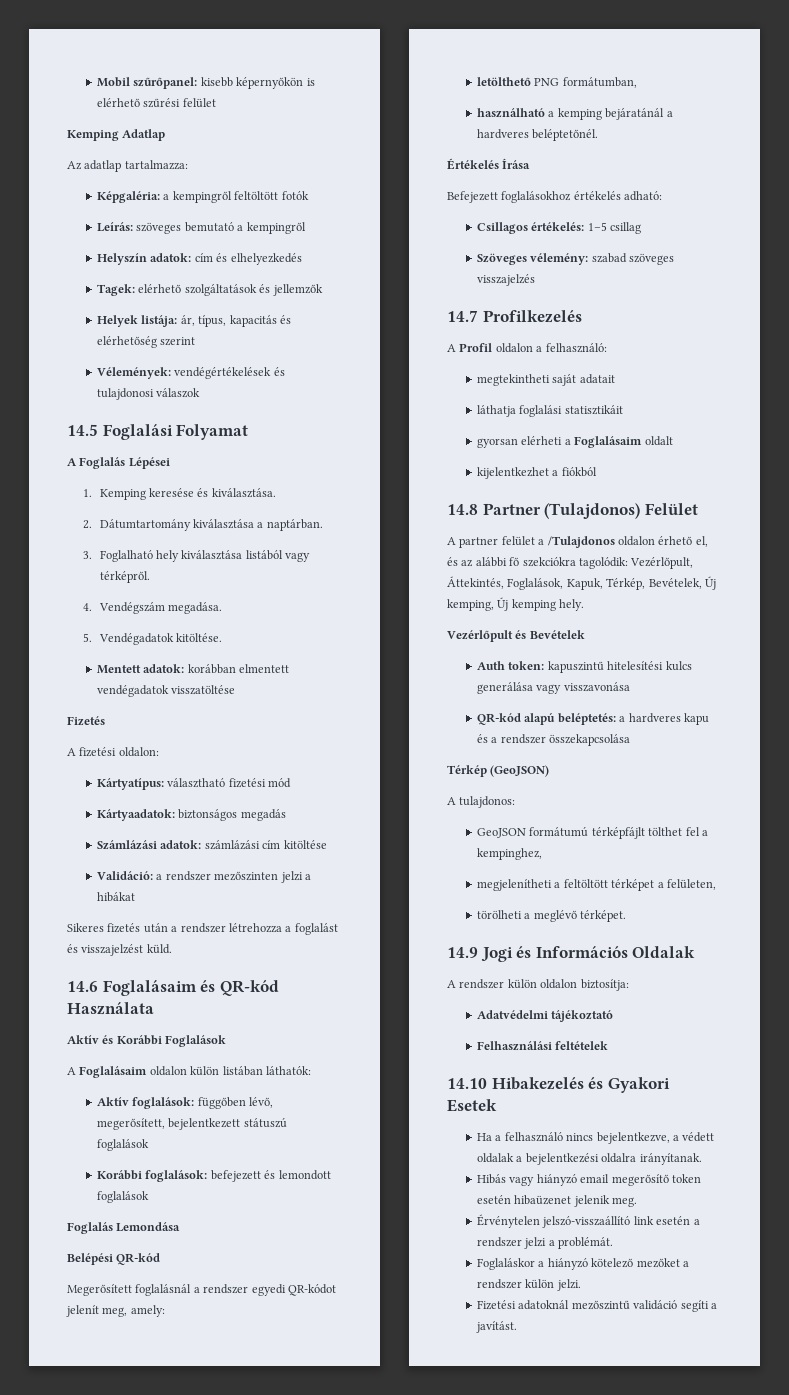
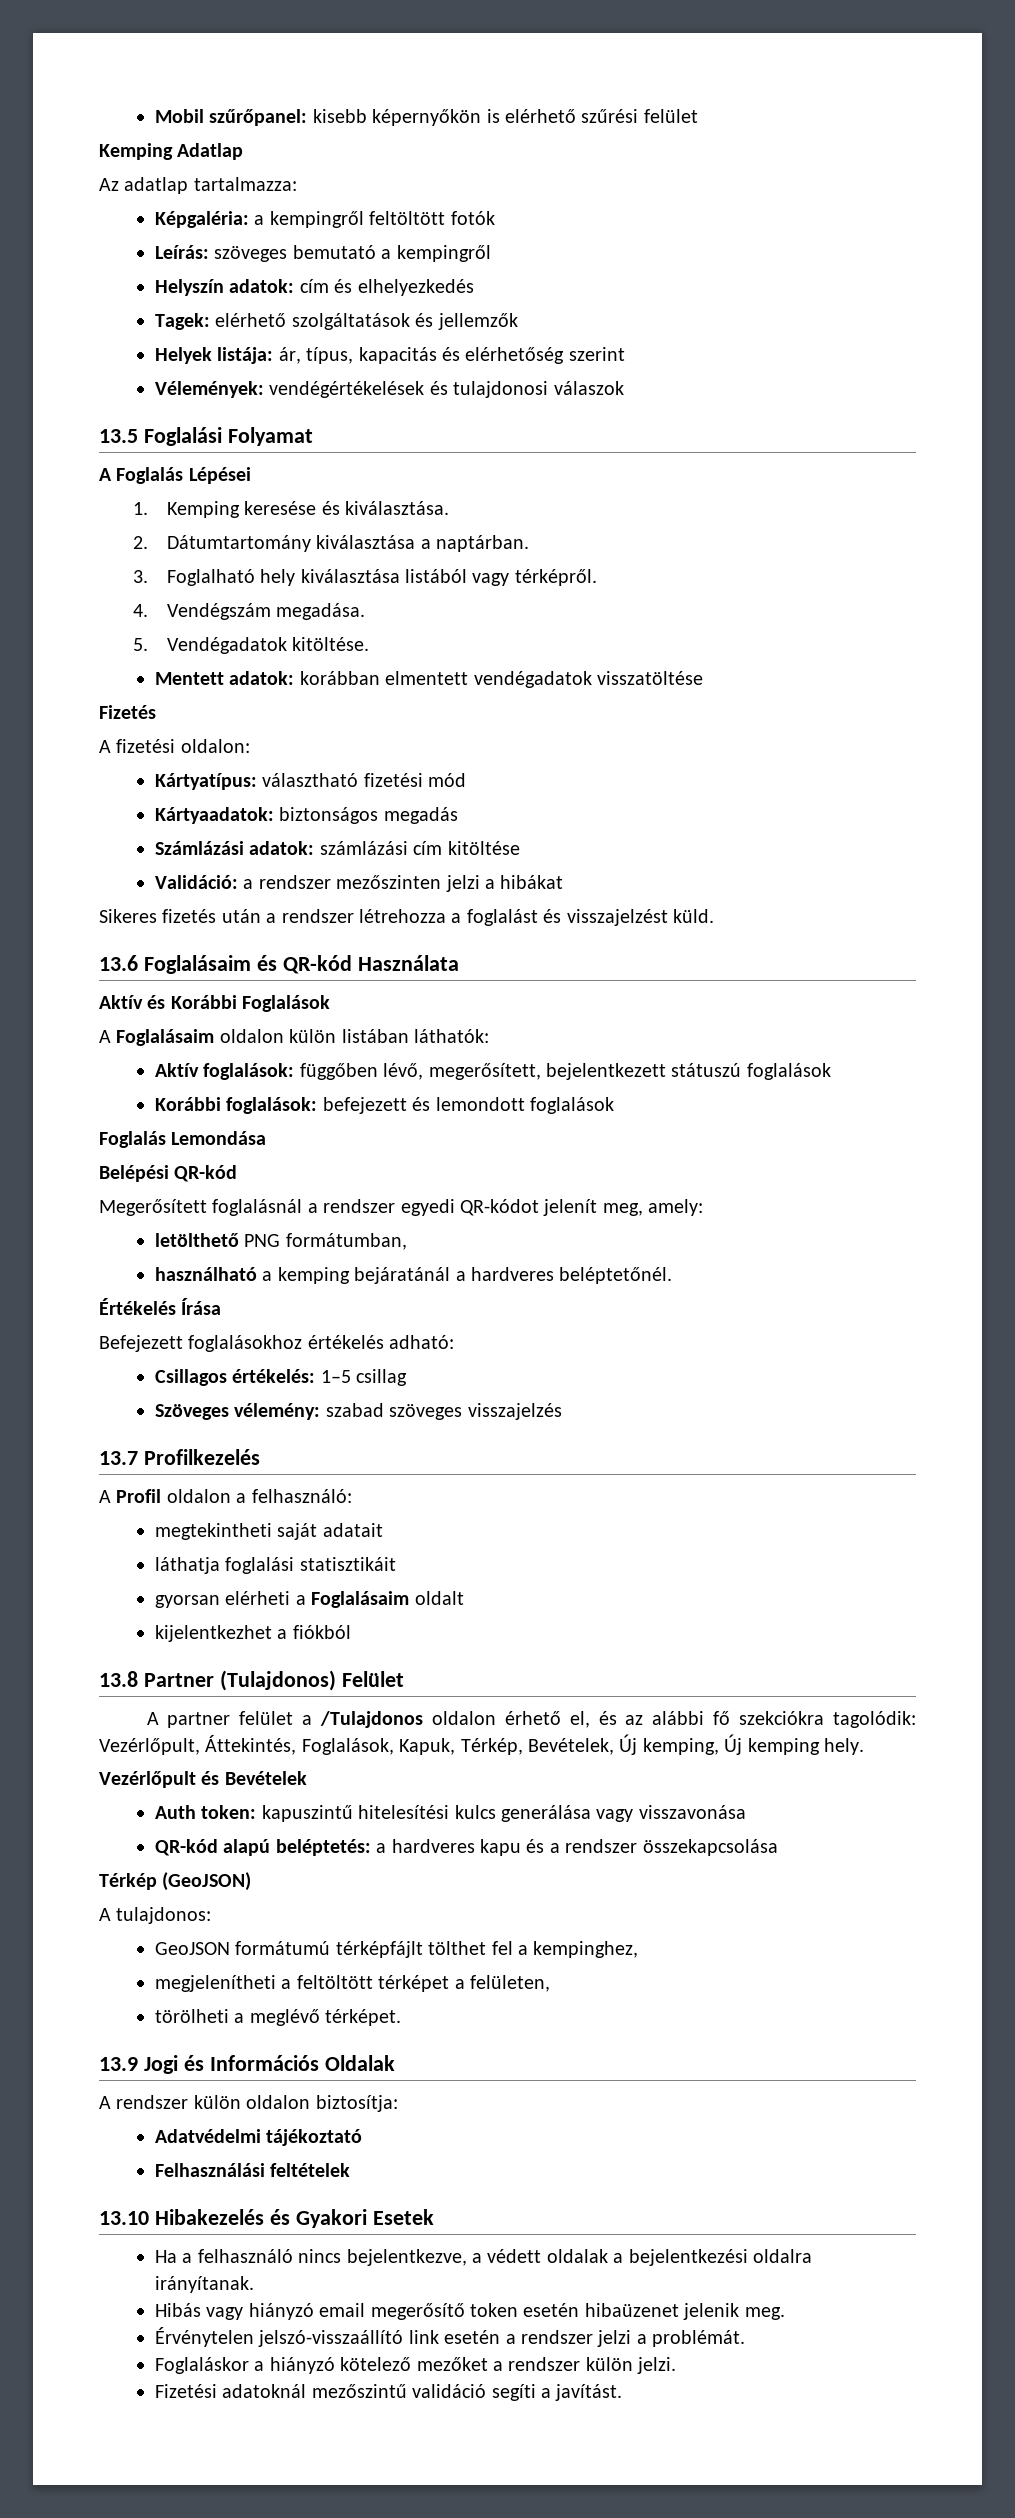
- 14.5 Foglalási Folyamat
+ 13.5 Foglalási Folyamat
- 14.6 Foglalásaim és QR-kód Használata
+ 13.6 Foglalásaim és QR-kód Használata
- 14.7 Profilkezelés
+ 13.7 Profilkezelés
- 14.8 Partner (Tulajdonos) Felület
+ 13.8 Partner (Tulajdonos) Felület
- 14.9 Jogi és Információs Oldalak
+ 13.9 Jogi és Információs Oldalak
- 14.10 Hibakezelés és Gyakori Esetek
+ 13.10 Hibakezelés és Gyakori Esetek

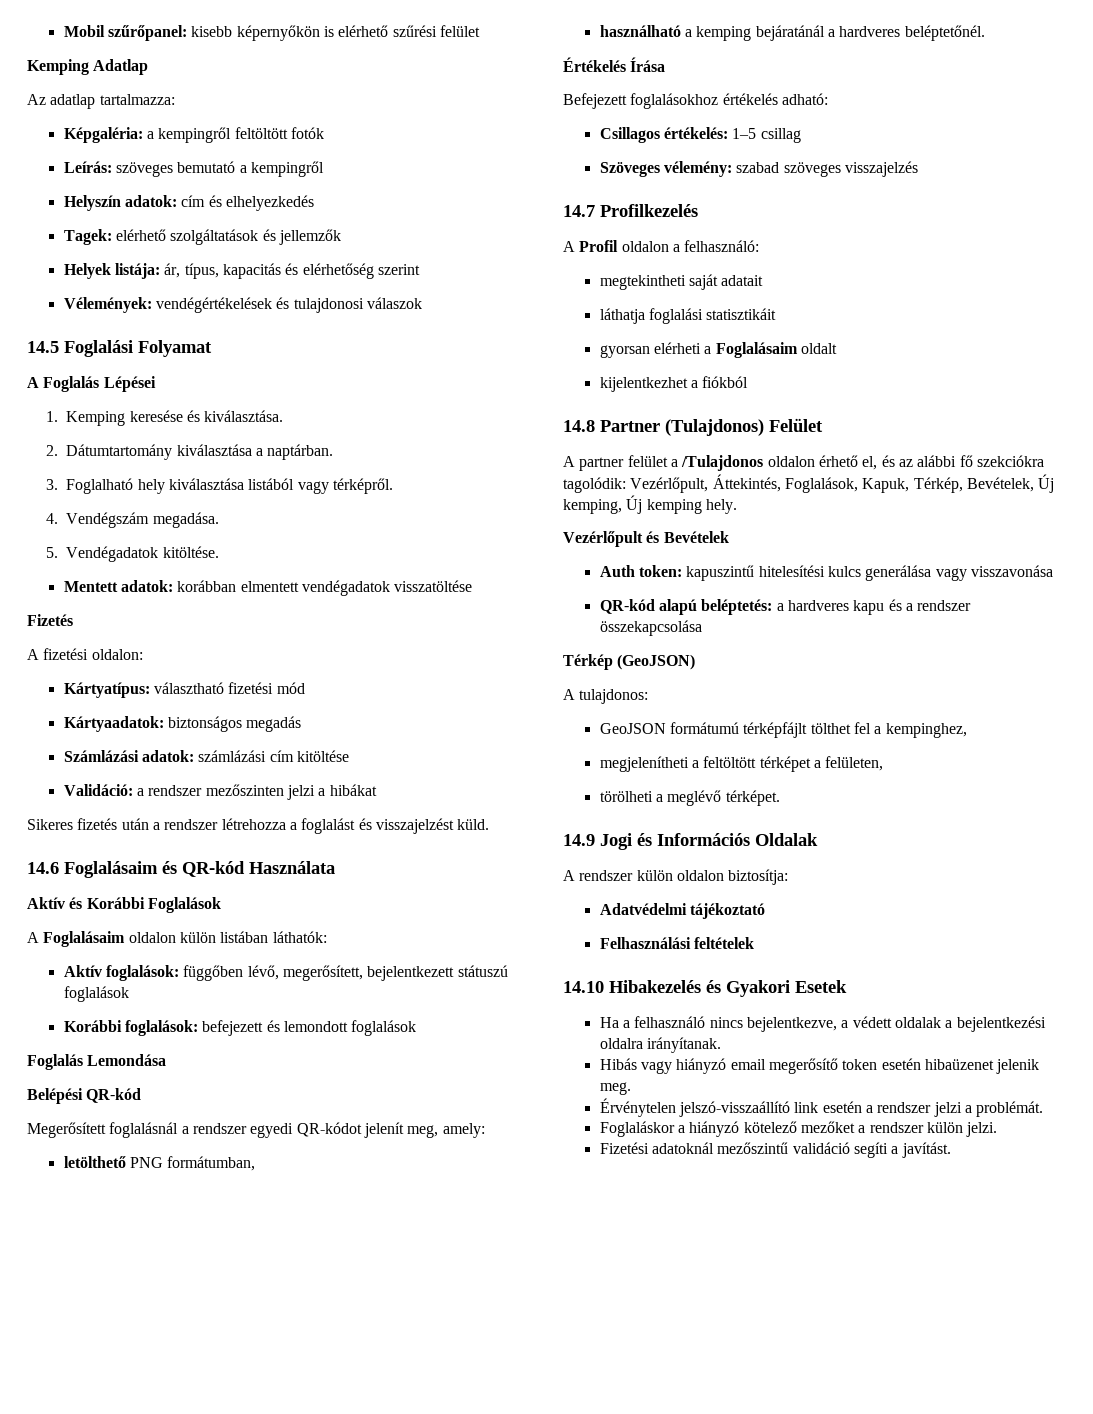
- 13.5 Foglalási Folyamat
+ 14.5 Foglalási Folyamat
- 13.6 Foglalásaim és QR-kód Használata
+ 14.6 Foglalásaim és QR-kód Használata
- 13.7 Profilkezelés
+ 14.7 Profilkezelés
- 13.8 Partner (Tulajdonos) Felület
+ 14.8 Partner (Tulajdonos) Felület
- 13.9 Jogi és Információs Oldalak
+ 14.9 Jogi és Információs Oldalak
- 13.10 Hibakezelés és Gyakori Esetek
+ 14.10 Hibakezelés és Gyakori Esetek

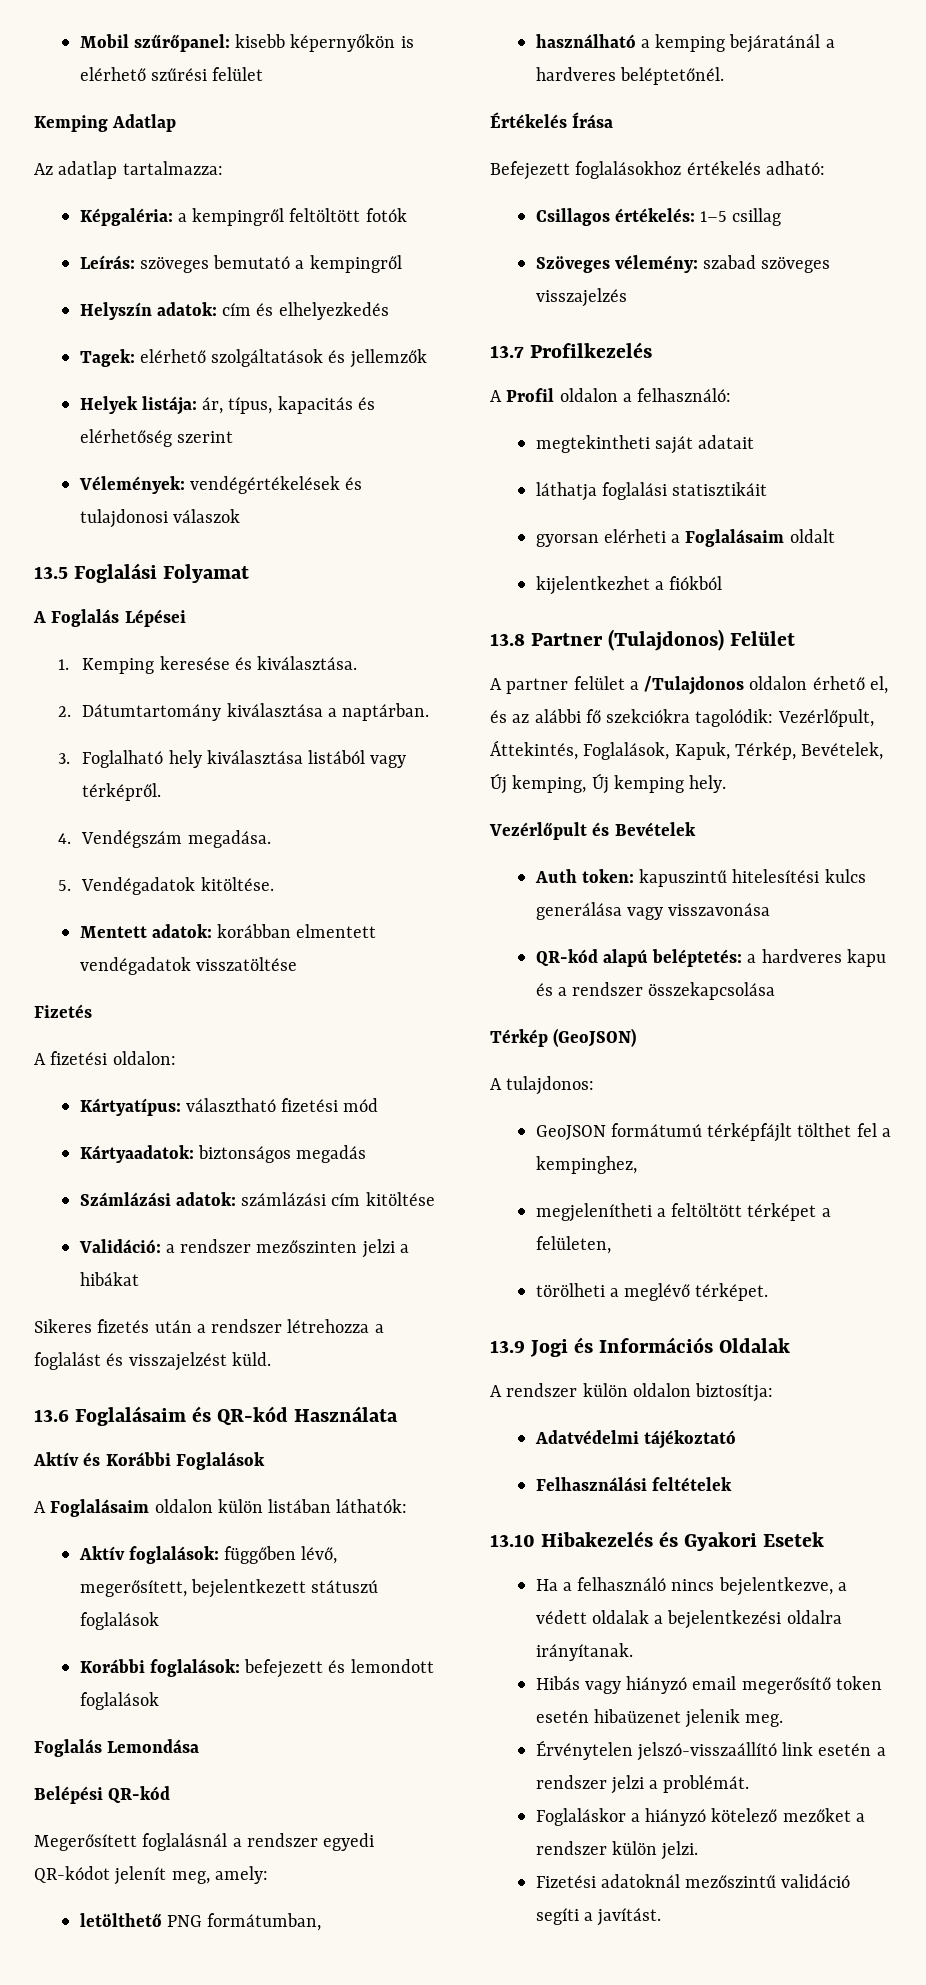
- 14.5 Foglalási Folyamat
+ 13.5 Foglalási Folyamat
- 14.6 Foglalásaim és QR-kód Használata
+ 13.6 Foglalásaim és QR-kód Használata
- 14.7 Profilkezelés
+ 13.7 Profilkezelés
- 14.8 Partner (Tulajdonos) Felület
+ 13.8 Partner (Tulajdonos) Felület
- 14.9 Jogi és Információs Oldalak
+ 13.9 Jogi és Információs Oldalak
- 14.10 Hibakezelés és Gyakori Esetek
+ 13.10 Hibakezelés és Gyakori Esetek

